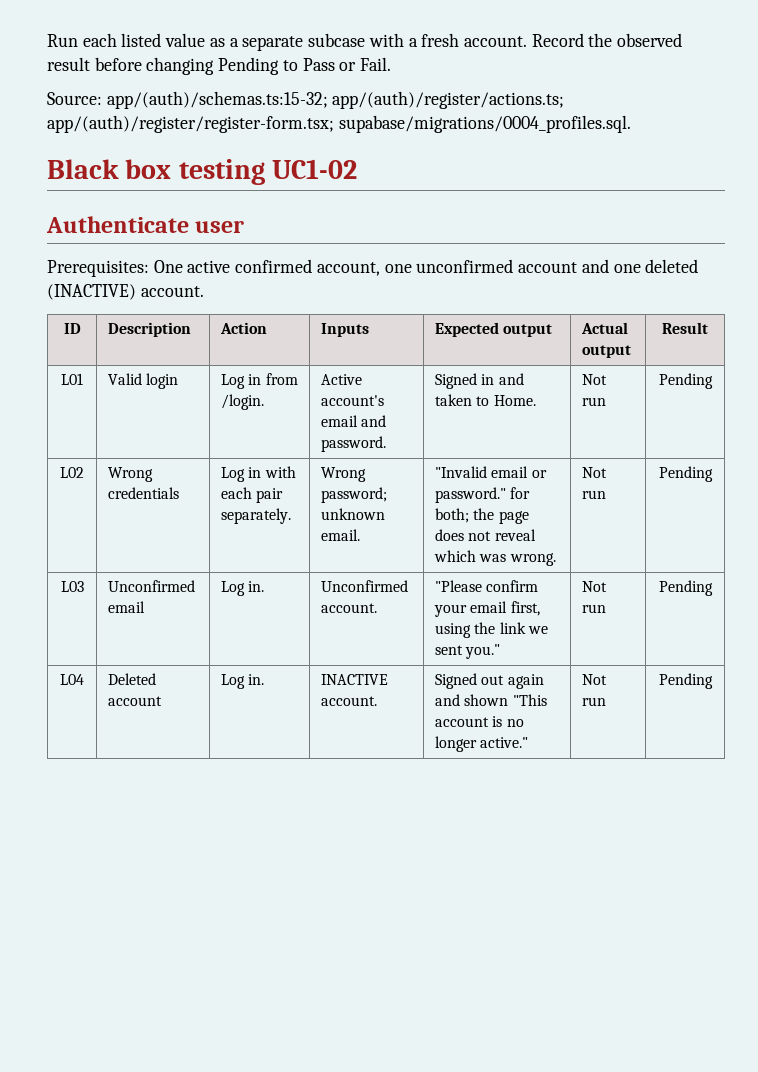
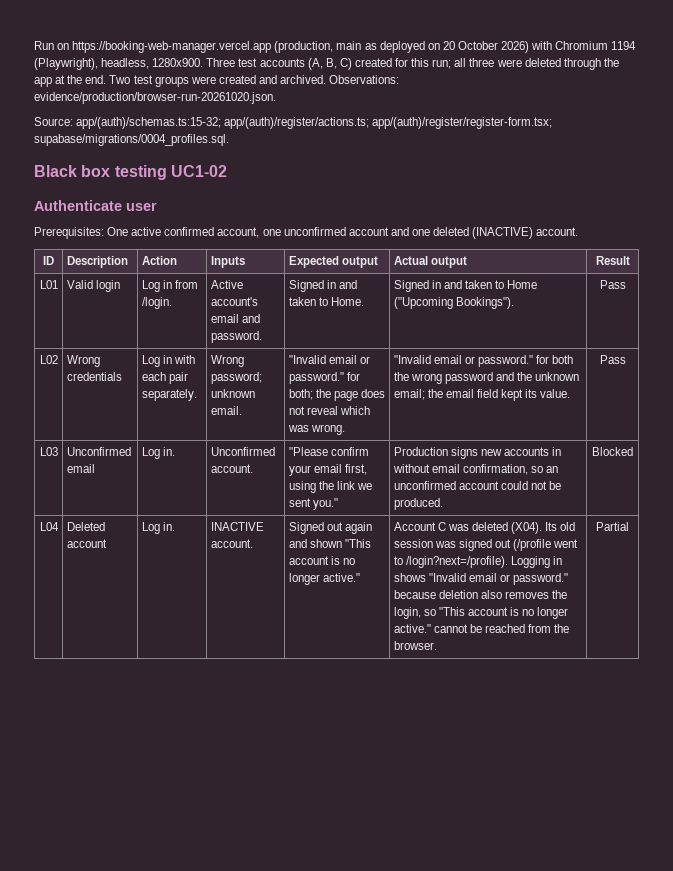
- Run each listed value as a separate subcase with a fresh account. Record the observed result before changing Pending to Pass or Fail.
+ Run on https://booking-web-manager.vercel.app (production, main as deployed on 20 October 2026) with Chromium 1194 (Playwright), headless, 1280x900. Three test accounts (A, B, C) created for this run; all three were deleted through the app at the end. Two test groups were created and archived. Observations: evidence/production/browser-run-20261020.json.
- L01 | Valid login | Log in from /login. | Active account's email and password. | Signed in and taken to Home. | Not run | Pending
+ L01 | Valid login | Log in from /login. | Active account's email and password. | Signed in and taken to Home. | Signed in and taken to Home ("Upcoming Bookings"). | Pass
- "Invalid email or password." for both; the page does not reveal which was wrong. | Not run | Pending
+ "Invalid email or password." for both; the page does not reveal which was wrong. | "Invalid email or password." for both the wrong password and the unknown email; the email field kept its value. | Pass
- L03 | Unconfirmed email | Log in. | Unconfirmed account. | "Please confirm your email first, using the link we sent you." | Not run | Pending
+ L03 | Unconfirmed email | Log in. | Unconfirmed account. | "Please confirm your email first, using the link we sent you." | Production signs new accounts in without email confirmation, so an unconfirmed account could not be produced. | Blocked
- Signed out again and shown "This account is no longer active." | Not run | Pending
+ Signed out again and shown "This account is no longer active." | Account C was deleted (X04). Its old session was signed out (/profile went to /login?next=/profile). Logging in shows "Invalid email or password." because deletion also removes the login, so "This account is no longer active." cannot be reached from the browser. | Partial

